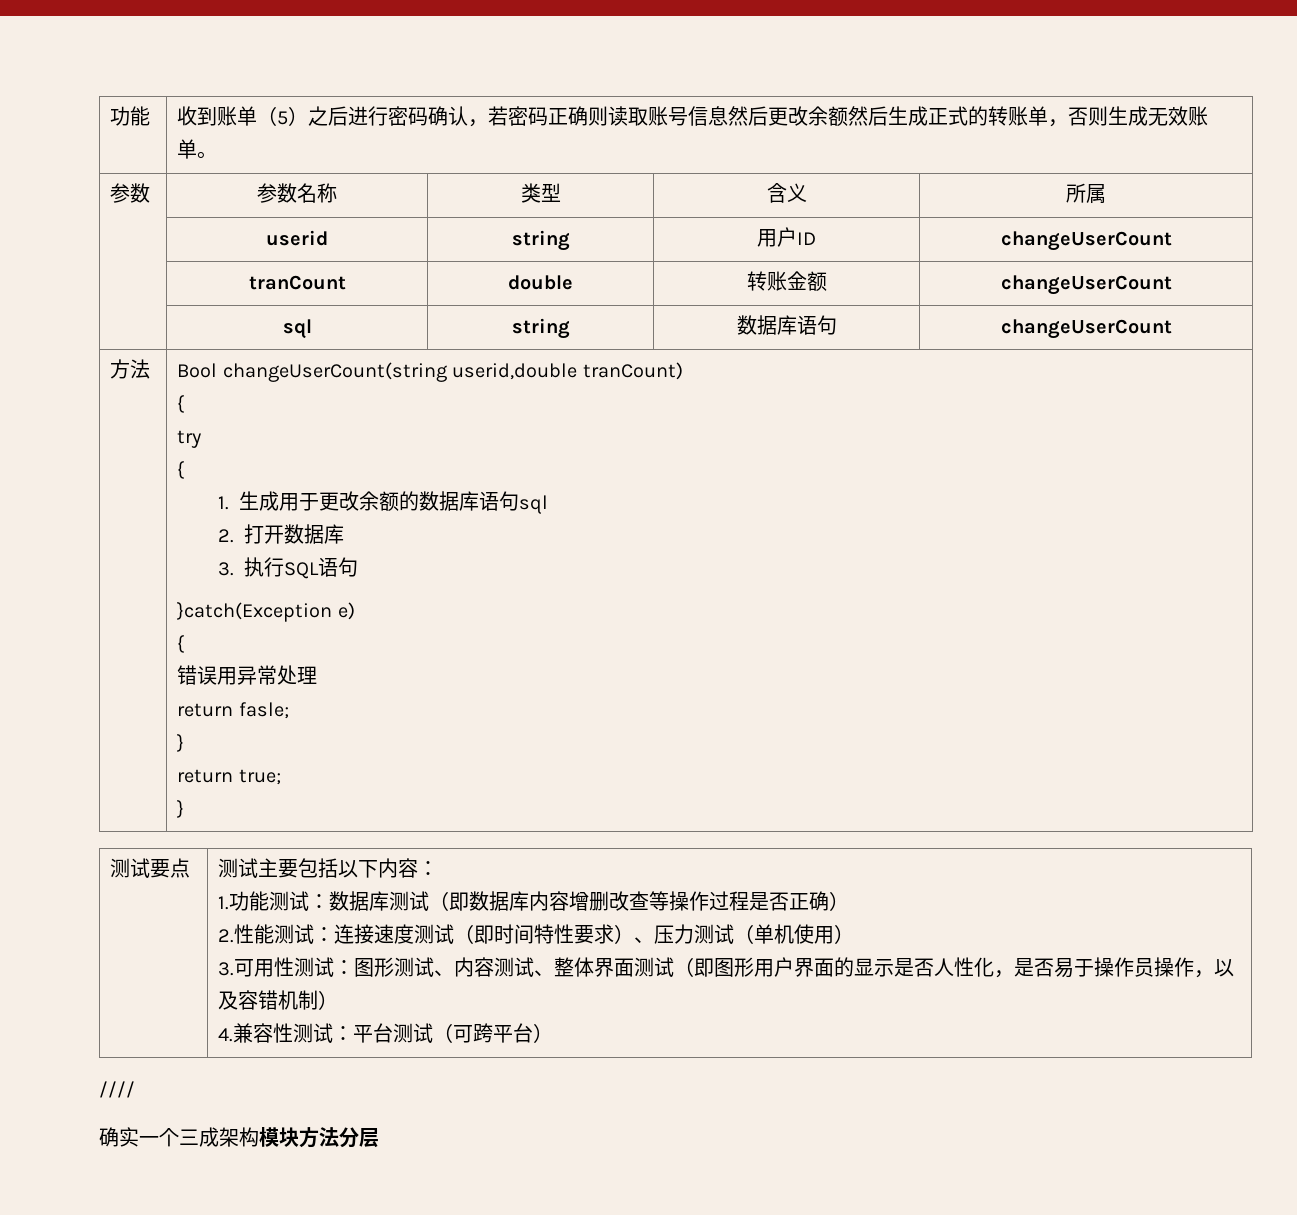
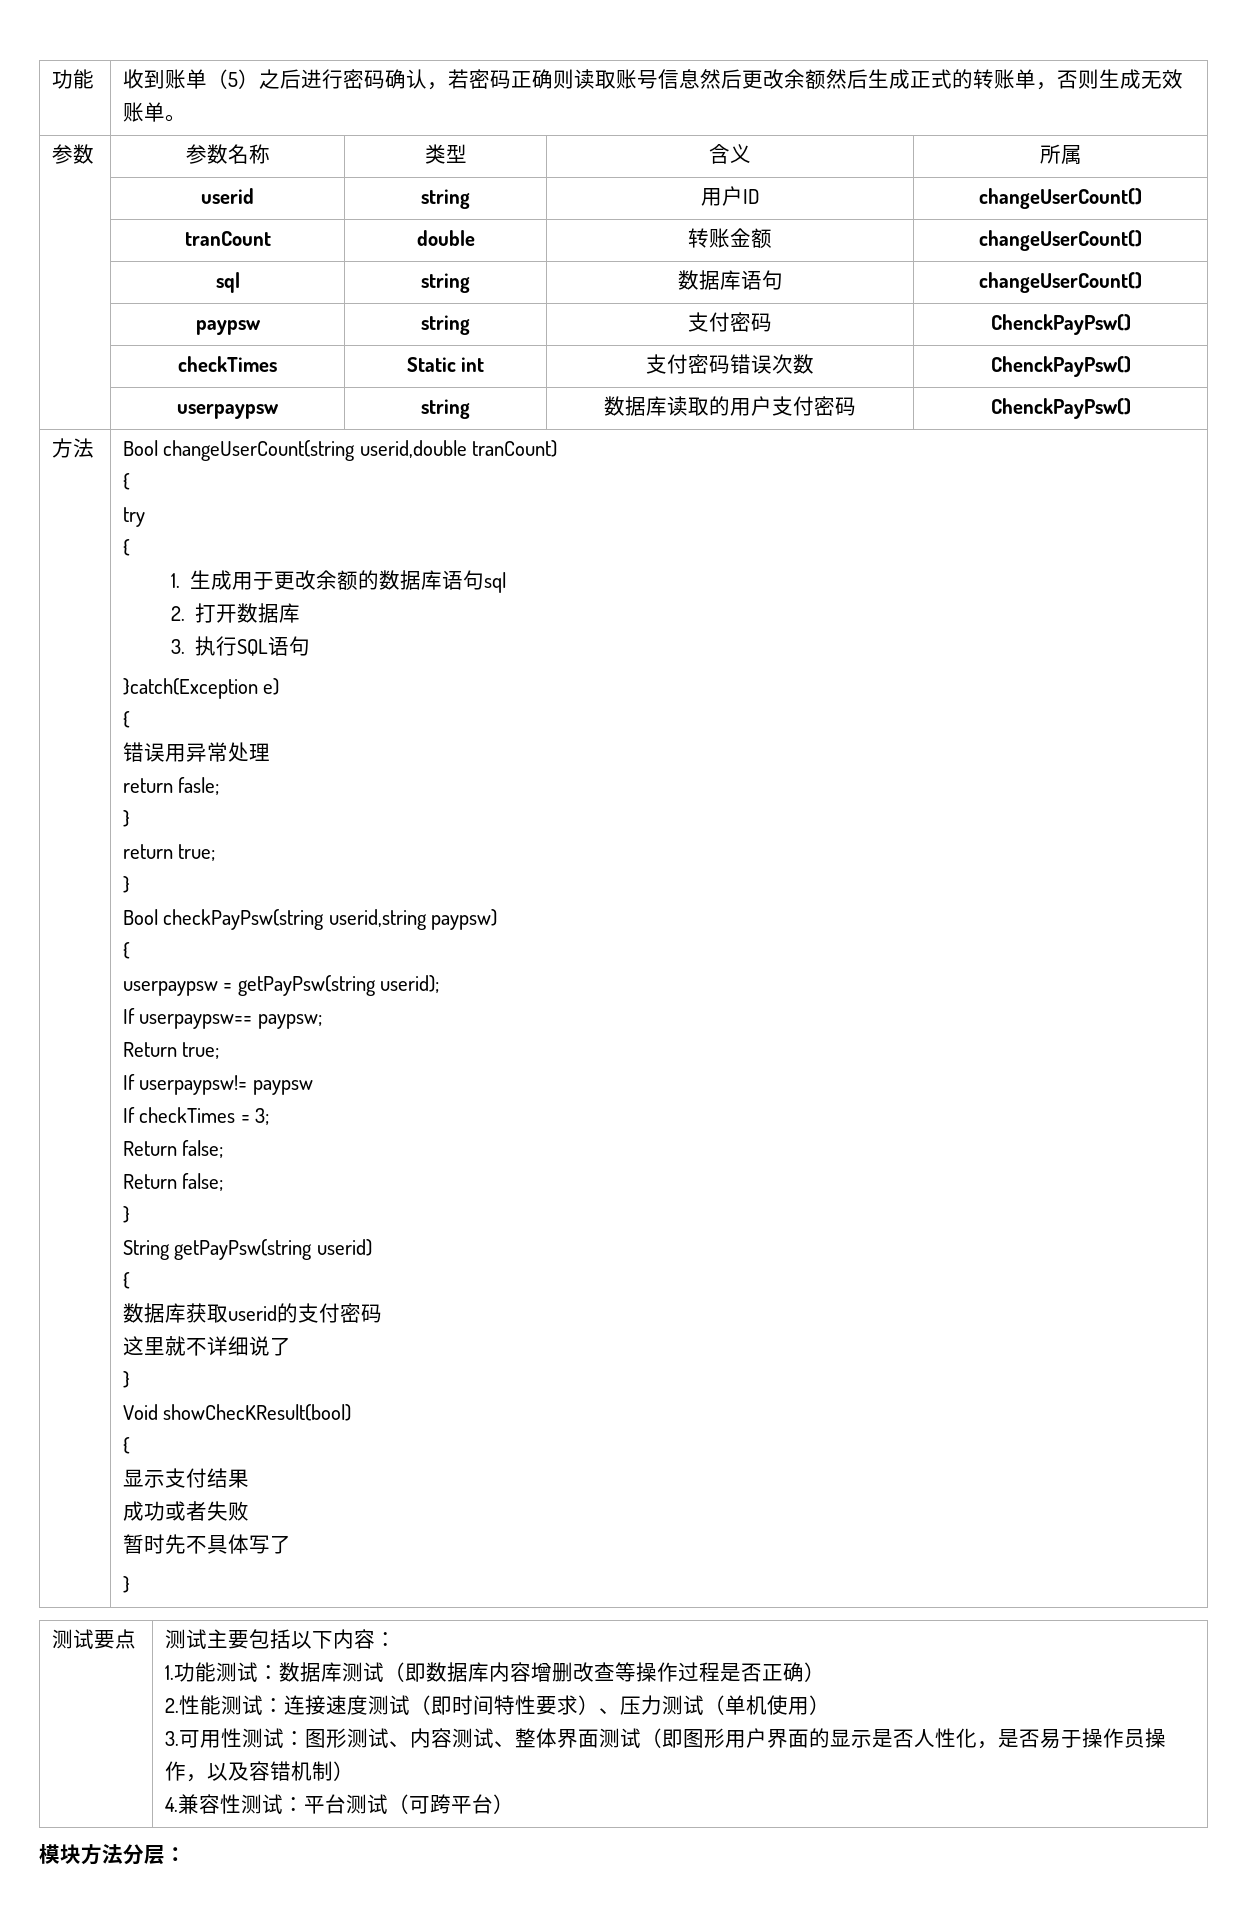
- | userid | string | 用户ID | changeUserCount
+ | userid | string | 用户ID | changeUserCount()
- | tranCount | double | 转账金额 | changeUserCount
+ | tranCount | double | 转账金额 | changeUserCount()
- | sql | string | 数据库语句 | changeUserCount
+ | sql | string | 数据库语句 | changeUserCount()
+ | paypsw | string | 支付密码 | ChenckPayPsw()
+ | checkTimes | Static int | 支付密码错误次数 | ChenckPayPsw()
+ | userpaypsw | string | 数据库读取的用户支付密码 | ChenckPayPsw()
+ Bool checkPayPsw(string userid,string paypsw)
+ {
+ userpaypsw = getPayPsw(string userid);
+ If userpaypsw== paypsw;
+ Return true;
+ If userpaypsw!= paypsw
+ If checkTimes = 3;
+ Return false;
+ Return false;
+ }
+ String getPayPsw(string userid)
+ {
+ 数据库获取userid的支付密码
+ 这里就不详细说了
+ }
+ Void showChecKResult(bool)
+ {
+ 显示支付结果
+ 成功或者失败
+ 暂时先不具体写了
+ }
- ////
- 确实一个三成架构模块方法分层
+ 模块方法分层：

